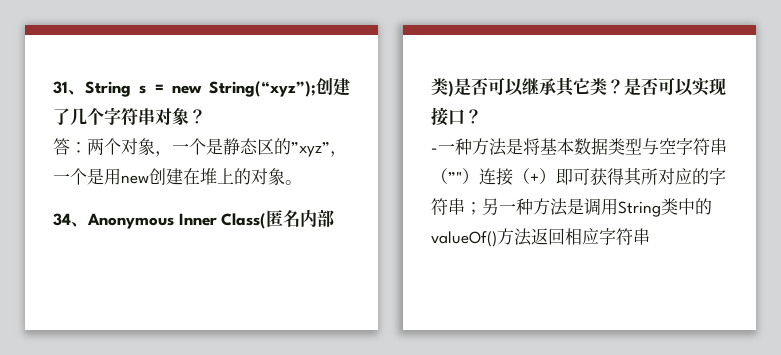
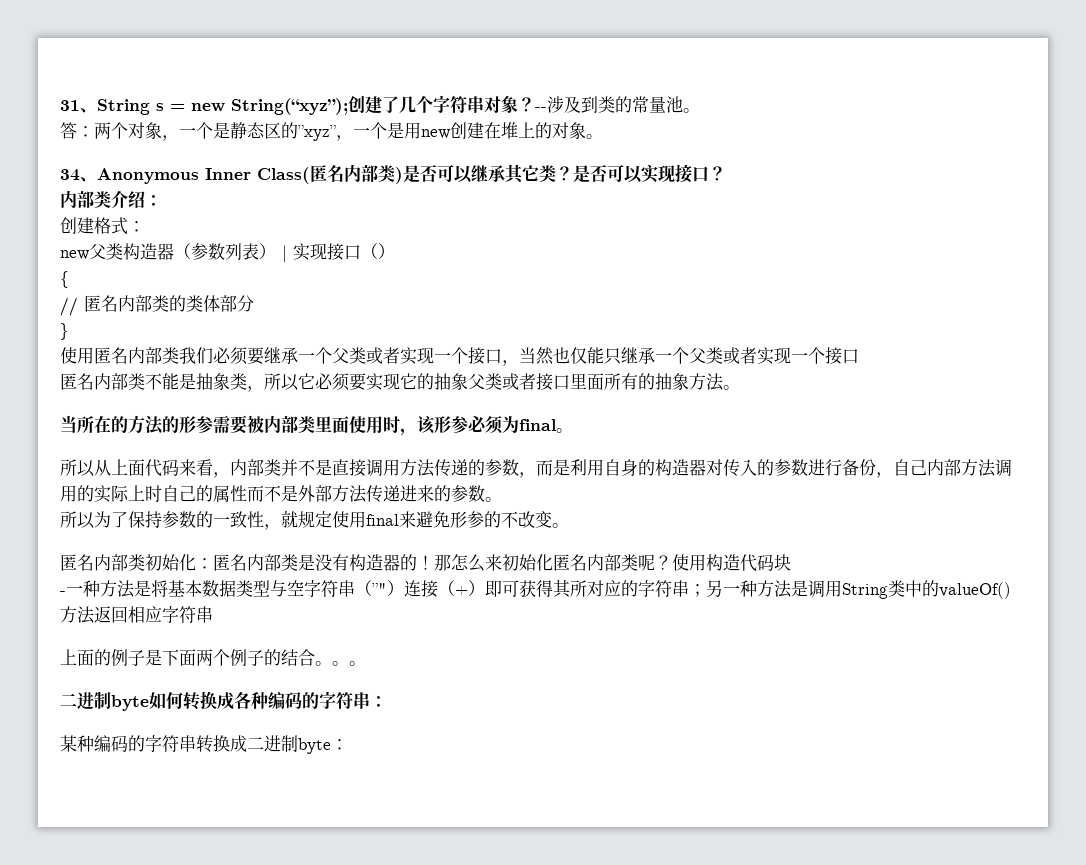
+ --涉及到类的常量池。
+ 内部类介绍：
+ 创建格式：
+ new父类构造器（参数列表） | 实现接口（）
+ {
+ // 匿名内部类的类体部分
+ }
+ 使用匿名内部类我们必须要继承一个父类或者实现一个接口，当然也仅能只继承一个父类或者实现一个接口
+ 匿名内部类不能是抽象类，所以它必须要实现它的抽象父类或者接口里面所有的抽象方法。
+ 当所在的方法的形参需要被内部类里面使用时，该形参必须为final。
+ 所以从上面代码来看，内部类并不是直接调用方法传递的参数，而是利用自身的构造器对传入的参数进行备份，自己内部方法调用的实际上时自己的属性而不是外部方法传递进来的参数。
+ 所以为了保持参数的一致性，就规定使用final来避免形参的不改变。
+ 匿名内部类初始化：匿名内部类是没有构造器的！那怎么来初始化匿名内部类呢？使用构造代码块
+ 上面的例子是下面两个例子的结合。。。
+ 二进制byte如何转换成各种编码的字符串：
+ 某种编码的字符串转换成二进制byte：

